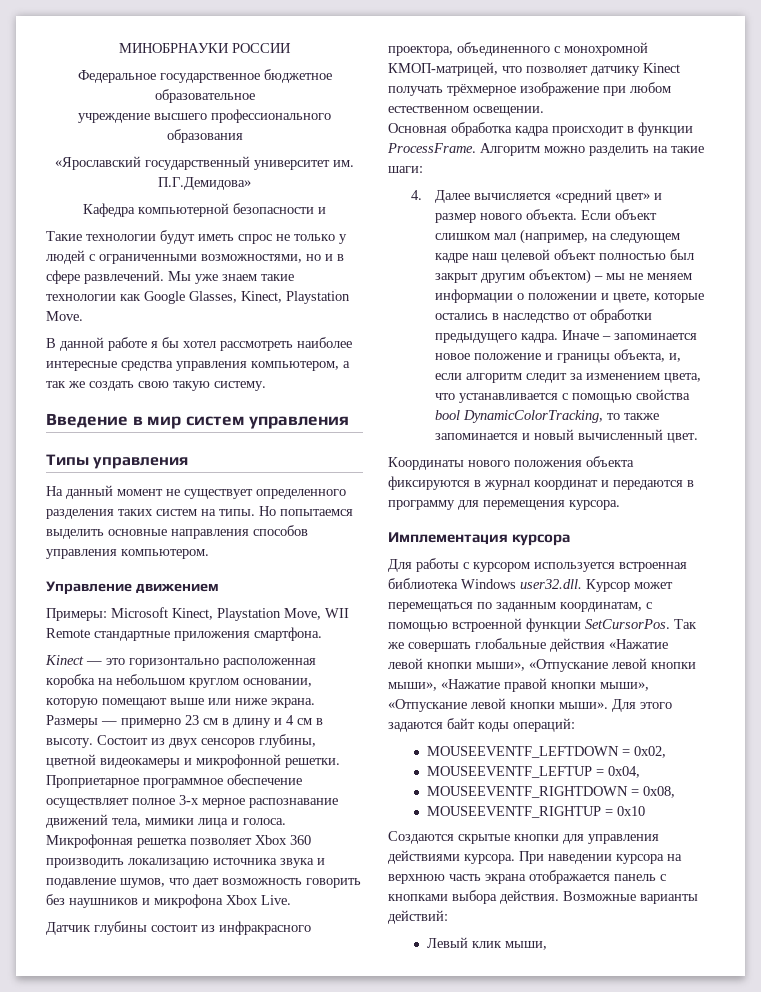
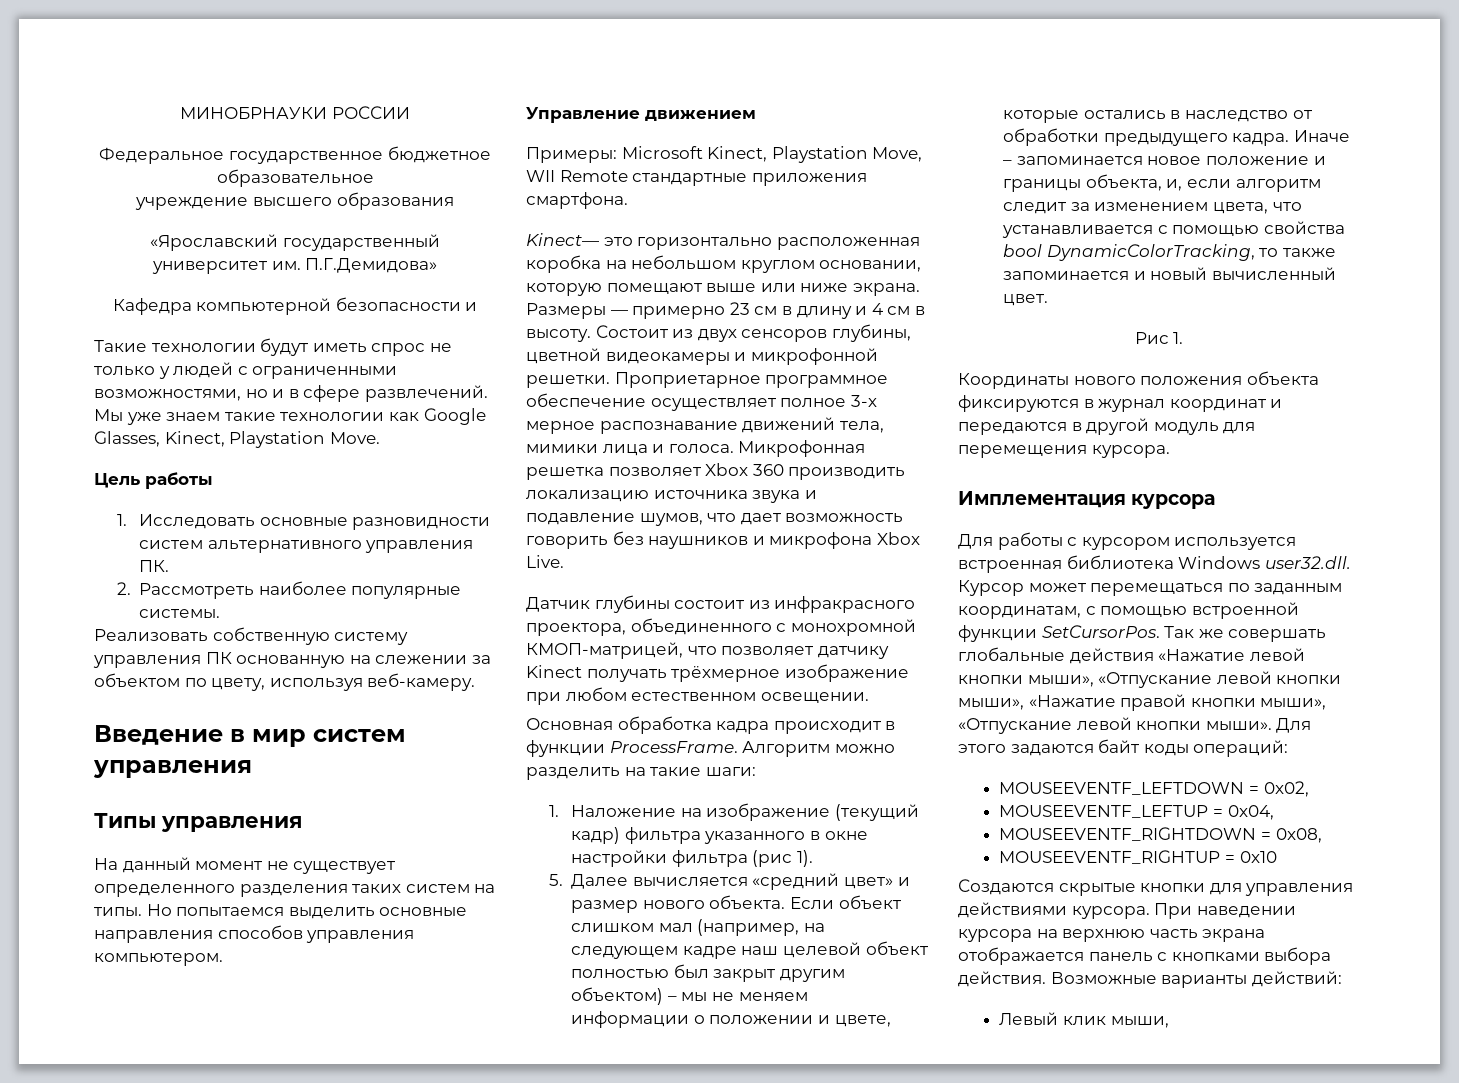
- учреждение высшего профессионального образования
+ учреждение высшего образования
- В данной работе я бы хотел рассмотреть наиболее интересные средства управления компьютером, а так же создать свою такую систему.
+ Цель работы
+ 1. Исследовать основные разновидности систем альтернативного управления ПК.
+ 2. Рассмотреть наиболее популярные системы.
+ Реализовать собственную систему управления ПК основанную на слежении за объектом по цвету, используя веб-камеру.
- Kinect — это горизонтально расположенная коробка на небольшом круглом основании, которую помещают выше или ниже экрана.
+ Kinect— это горизонтально расположенная коробка на небольшом круглом основании, которую помещают выше или ниже экрана.
- 4. Далее вычисляется «средний цвет» и размер нового объекта.
+ 1. Наложение на изображение (текущий кадр) фильтра указанного в окне настройки фильтра (рис 1).
+ 5. Далее вычисляется «средний цвет» и размер нового объекта.
+ Рис 1.
- Координаты нового положения объекта фиксируются в журнал координат и передаются в программу для перемещения курсора.
+ Координаты нового положения объекта фиксируются в журнал координат и передаются в другой модуль для перемещения курсора.

